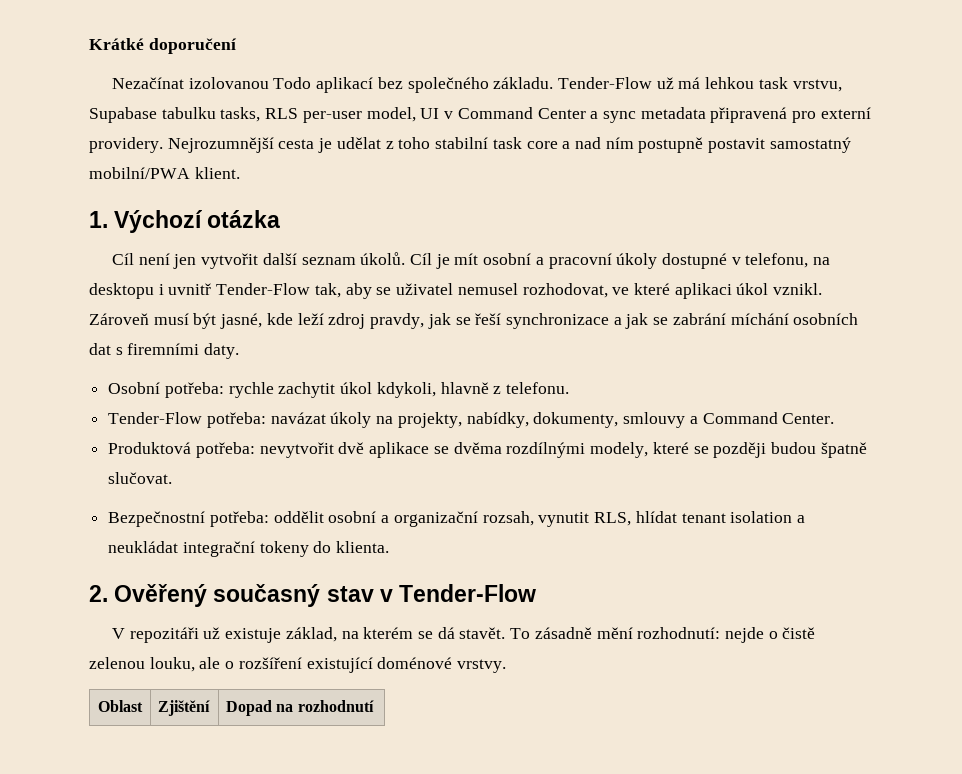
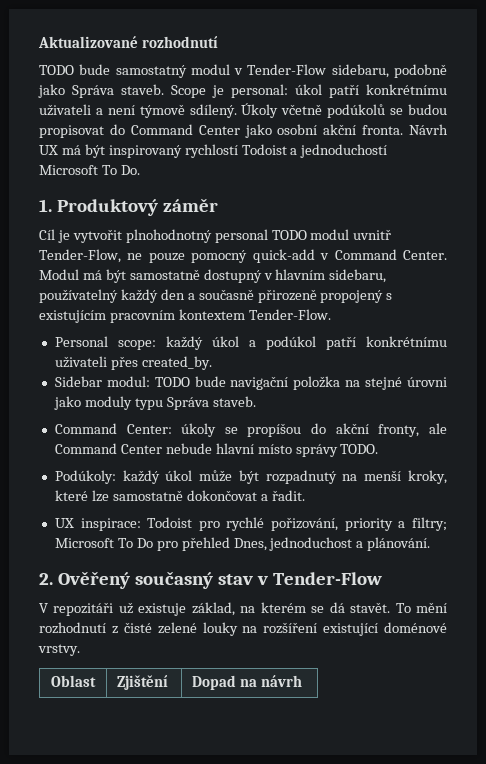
- Krátké doporučení
- Nezačínat izolovanou Todo aplikací bez společného základu. Tender-Flow už má lehkou task vrstvu, Supabase tabulku tasks, RLS per-user model, UI v Command Center a sync metadata připravená pro externí providery. Nejrozumnější cesta je udělat z toho stabilní task core a nad ním postupně postavit samostatný mobilní/PWA klient.
- 1. Výchozí otázka
- Cíl není jen vytvořit další seznam úkolů. Cíl je mít osobní a pracovní úkoly dostupné v telefonu, na desktopu i uvnitř Tender-Flow tak, aby se uživatel nemusel rozhodovat, ve které aplikaci úkol vznikl. Zároveň musí být jasné, kde leží zdroj pravdy, jak se řeší synchronizace a jak se zabrání míchání osobních dat s firemními daty.
- Osobní potřeba: rychle zachytit úkol kdykoli, hlavně z telefonu.
- Tender-Flow potřeba: navázat úkoly na projekty, nabídky, dokumenty, smlouvy a Command Center.
- Produktová potřeba: nevytvořit dvě aplikace se dvěma rozdílnými modely, které se později budou špatně slučovat.
- Bezpečnostní potřeba: oddělit osobní a organizační rozsah, vynutit RLS, hlídat tenant isolation a neukládat integrační tokeny do klienta.
+ Aktualizované rozhodnutí
+ TODO bude samostatný modul v Tender-Flow sidebaru, podobně jako Správa staveb. Scope je personal: úkol patří konkrétnímu uživateli a není týmově sdílený. Úkoly včetně podúkolů se budou propisovat do Command Center jako osobní akční fronta. Návrh UX má být inspirovaný rychlostí Todoist a jednoduchostí Microsoft To Do.
+ 1. Produktový záměr
+ Cíl je vytvořit plnohodnotný personal TODO modul uvnitř Tender-Flow, ne pouze pomocný quick-add v Command Center. Modul má být samostatně dostupný v hlavním sidebaru, používatelný každý den a současně přirozeně propojený s existujícím pracovním kontextem Tender-Flow.
+ Personal scope: každý úkol a podúkol patří konkrétnímu uživateli přes created_by.
+ Sidebar modul: TODO bude navigační položka na stejné úrovni jako moduly typu Správa staveb.
+ Command Center: úkoly se propíšou do akční fronty, ale Command Center nebude hlavní místo správy TODO.
+ Podúkoly: každý úkol může být rozpadnutý na menší kroky, které lze samostatně dokončovat a řadit.
+ UX inspirace: Todoist pro rychlé pořizování, priority a filtry; Microsoft To Do pro přehled Dnes, jednoduchost a plánování.
- To zásadně mění rozhodnutí: nejde o čistě zelenou louku, ale o rozšíření existující doménové vrstvy.
+ To mění rozhodnutí z čisté zelené louky na rozšíření existující doménové vrstvy.
- Oblast | Zjištění | Dopad na rozhodnutí
+ Oblast | Zjištění | Dopad na návrh

